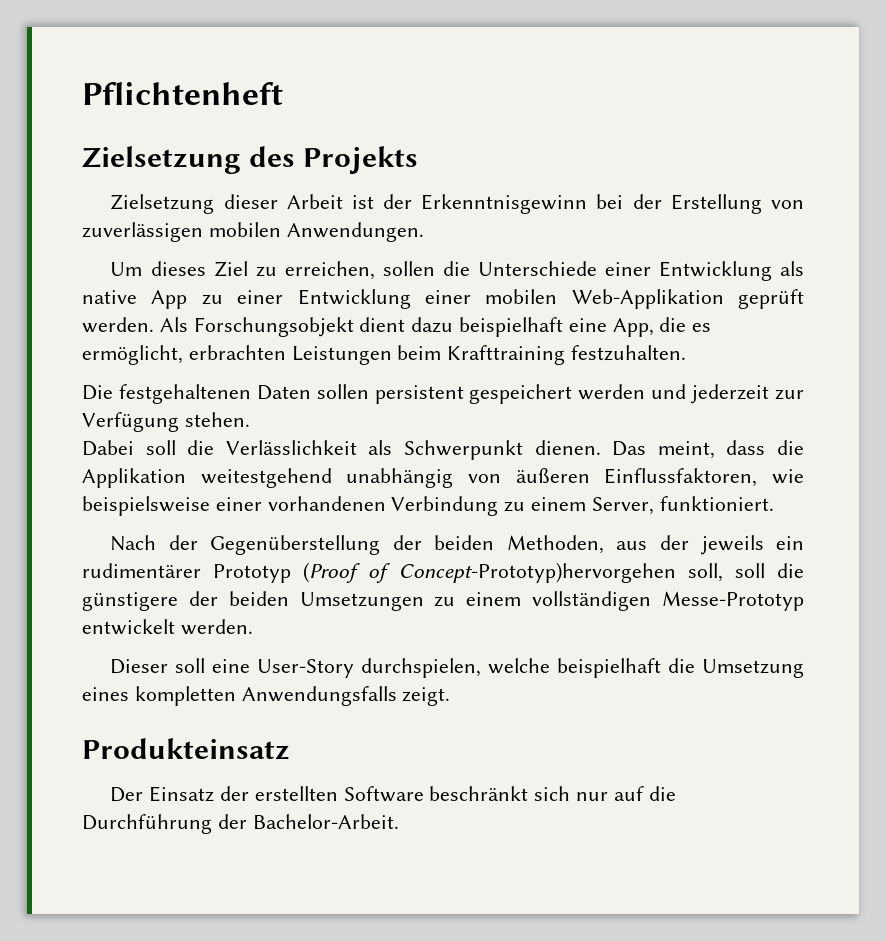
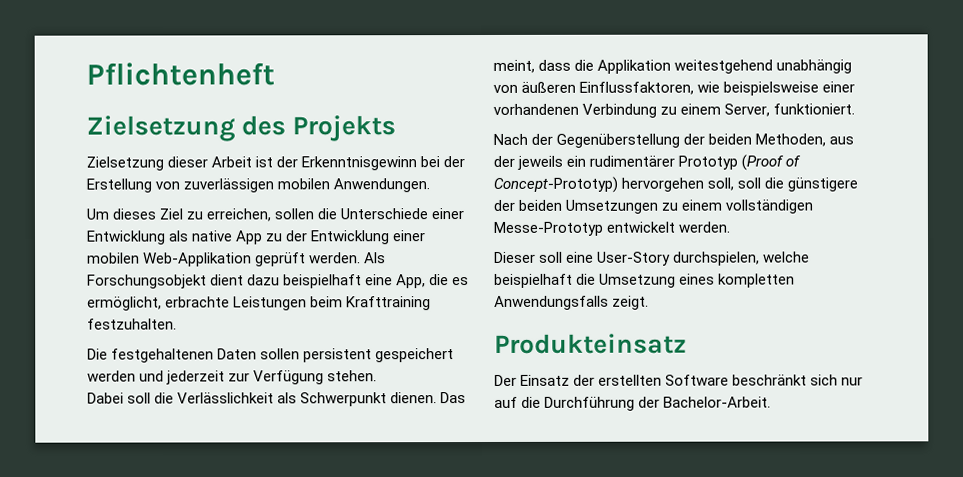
- Um dieses Ziel zu erreichen, sollen die Unterschiede einer Entwicklung als native App zu einer Entwicklung einer mobilen Web-Applikation geprüft werden.
+ Um dieses Ziel zu erreichen, sollen die Unterschiede einer Entwicklung als native App zu der Entwicklung einer mobilen Web-Applikation geprüft werden.
- Als Forschungsobjekt dient dazu beispielhaft eine App, die es ermöglicht, erbrachten Leistungen beim Krafttraining festzuhalten.
+ Als Forschungsobjekt dient dazu beispielhaft eine App, die es ermöglicht, erbrachte Leistungen beim Krafttraining festzuhalten.
- Nach der Gegenüberstellung der beiden Methoden, aus der jeweils ein rudimentärer Prototyp (Proof of Concept-Prototyp)hervorgehen soll, soll die günstigere der beiden Umsetzungen zu einem vollständigen Messe-Prototyp entwickelt werden.
+ Nach der Gegenüberstellung der beiden Methoden, aus der jeweils ein rudimentärer Prototyp (Proof of Concept-Prototyp) hervorgehen soll, soll die günstigere der beiden Umsetzungen zu einem vollständigen Messe-Prototyp entwickelt werden.

